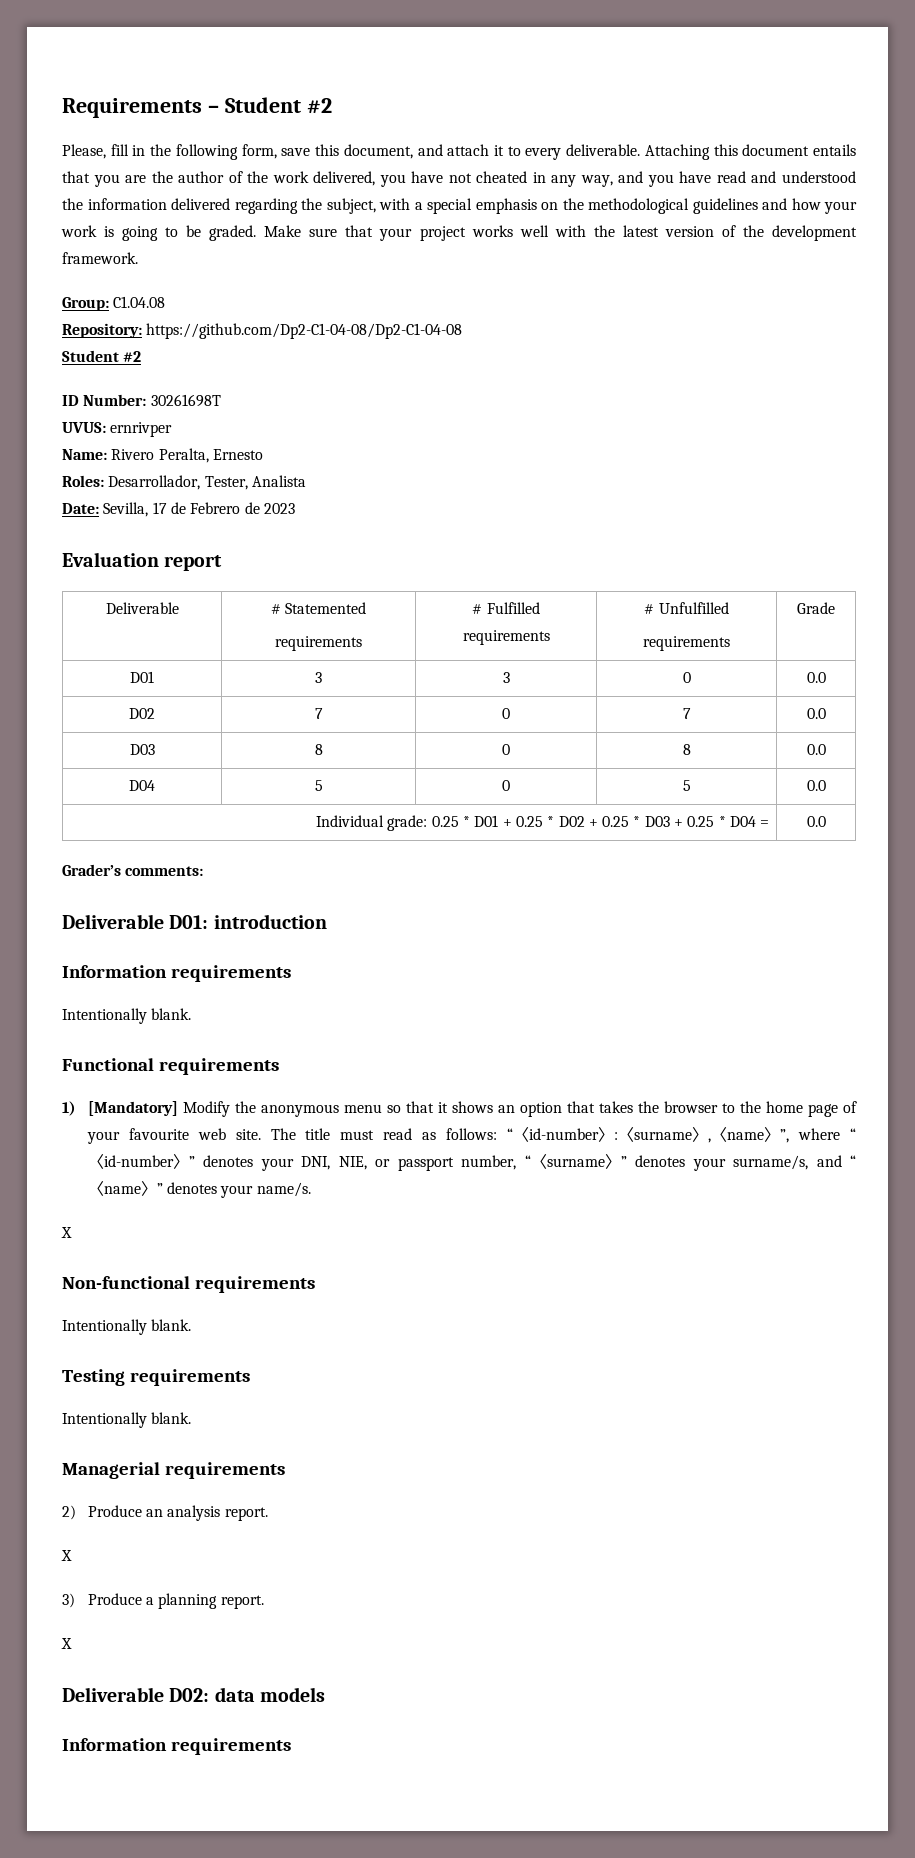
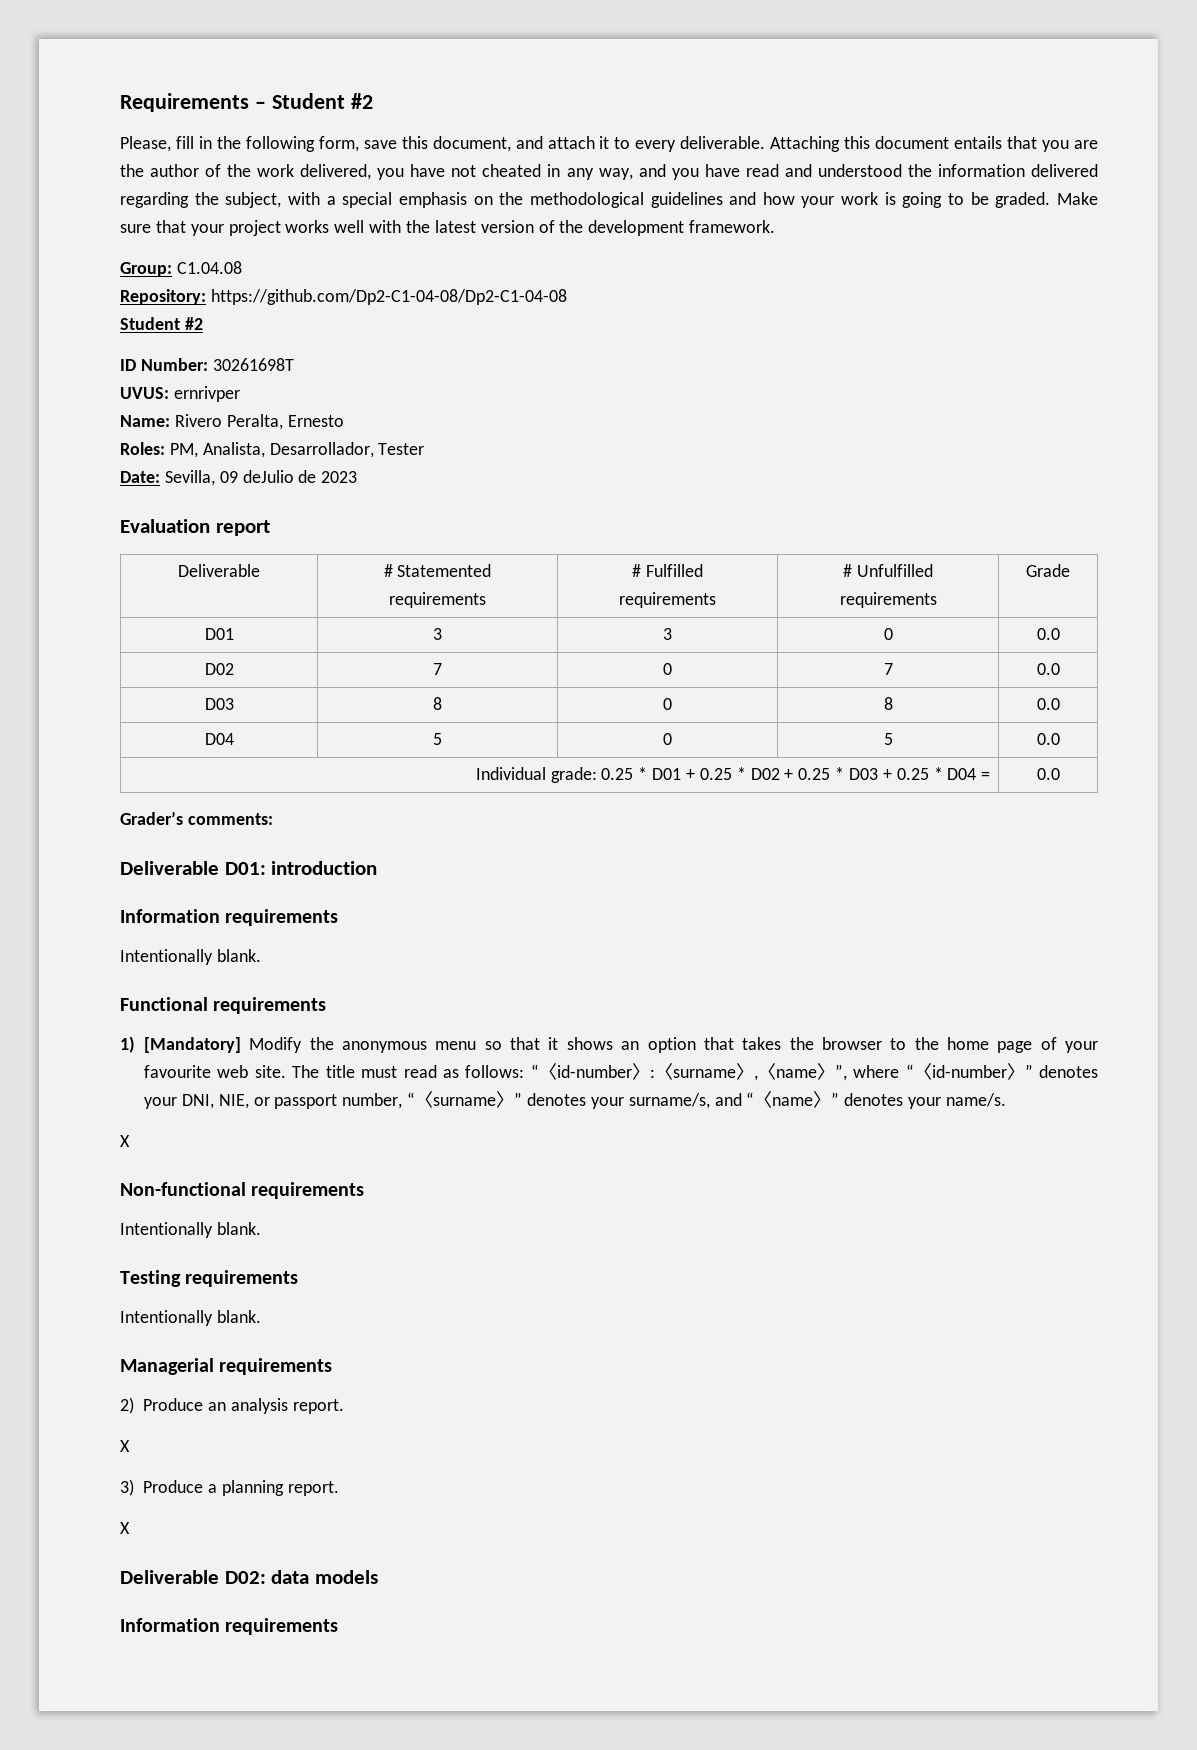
- Roles: Desarrollador, Tester, Analista
+ Roles: PM, Analista, Desarrollador, Tester
- Date: Sevilla, 17 de Febrero de 2023
+ Date: Sevilla, 09 deJulio de 2023

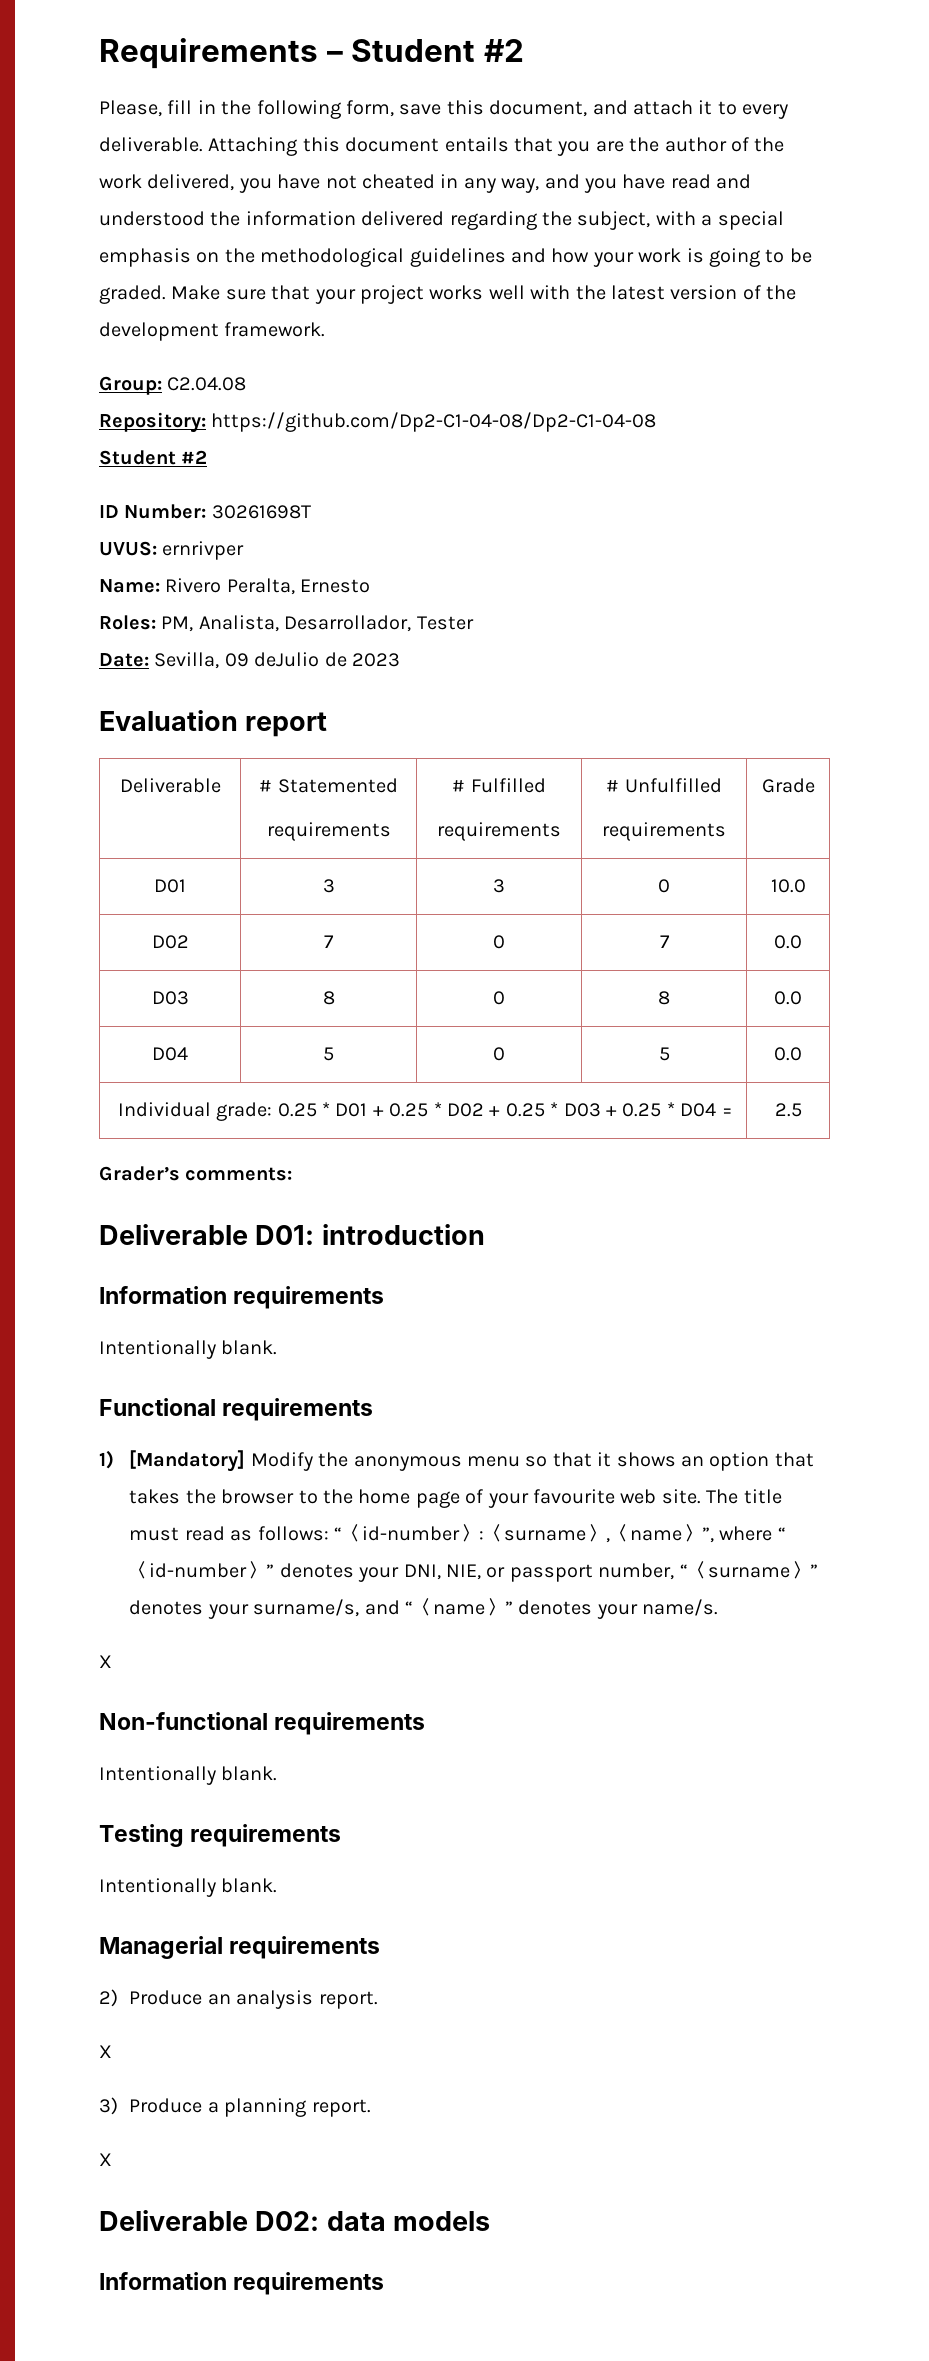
- Group: C1.04.08
+ Group: C2.04.08
- D01 | 3 | 3 | 0 | 0.0
+ D01 | 3 | 3 | 0 | 10.0
- Individual grade: 0.25 * D01 + 0.25 * D02 + 0.25 * D03 + 0.25 * D04 = | 0.0
+ Individual grade: 0.25 * D01 + 0.25 * D02 + 0.25 * D03 + 0.25 * D04 = | 2.5

